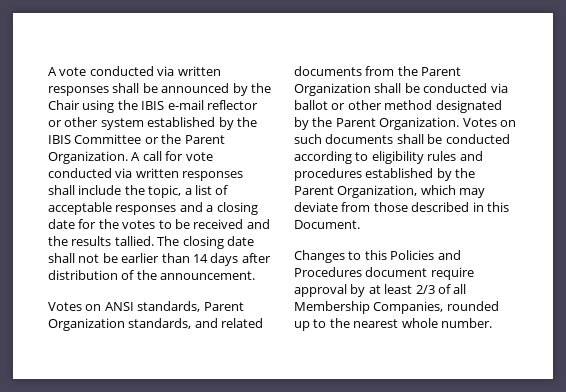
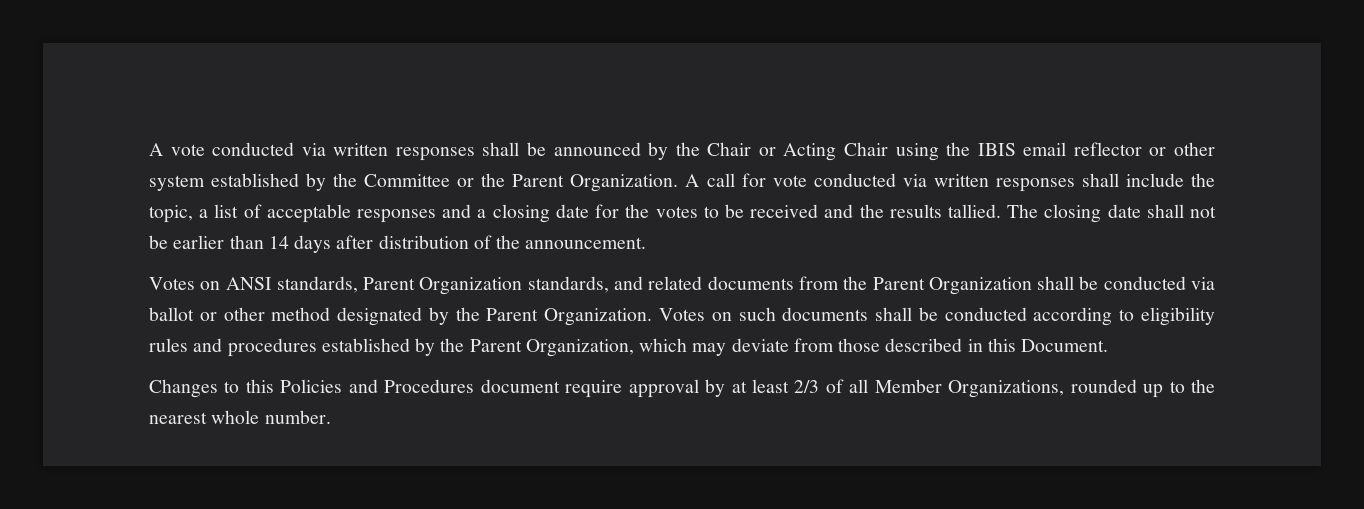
- A vote conducted via written responses shall be announced by the Chair using the IBIS e-mail reflector or other system established by the IBIS Committee or the Parent Organization.
+ A vote conducted via written responses shall be announced by the Chair or Acting Chair using the IBIS email reflector or other system established by the Committee or the Parent Organization.
- Changes to this Policies and Procedures document require approval by at least 2/3 of all Membership Companies, rounded up to the nearest whole number.
+ Changes to this Policies and Procedures document require approval by at least 2/3 of all Member Organizations, rounded up to the nearest whole number.

